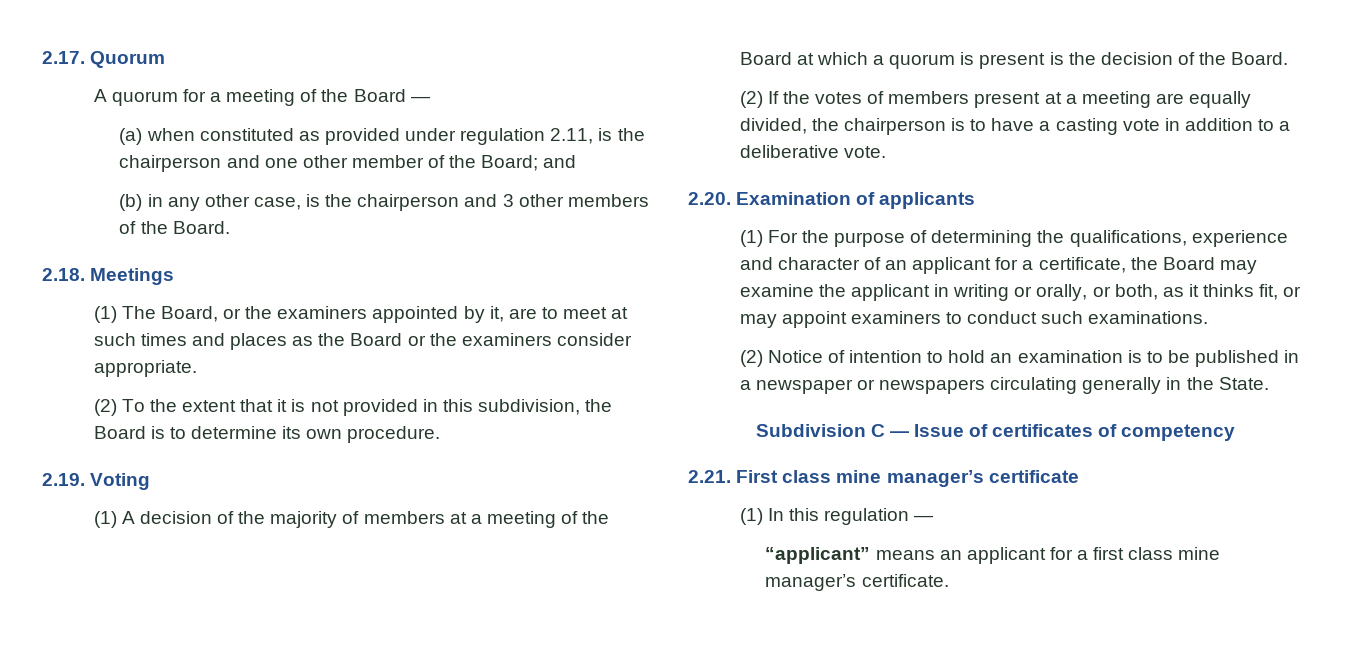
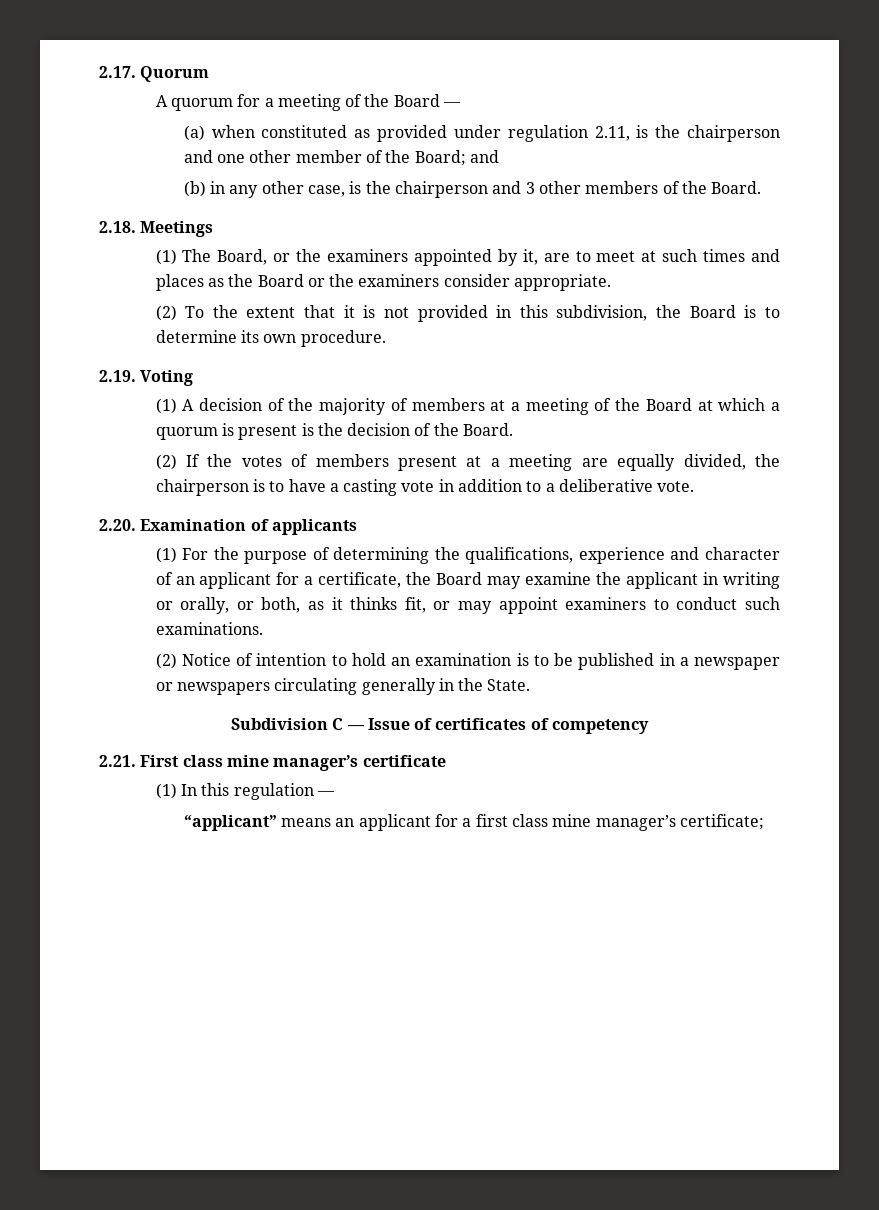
- “applicant” means an applicant for a first class mine manager’s certificate.
+ “applicant” means an applicant for a first class mine manager’s certificate;

